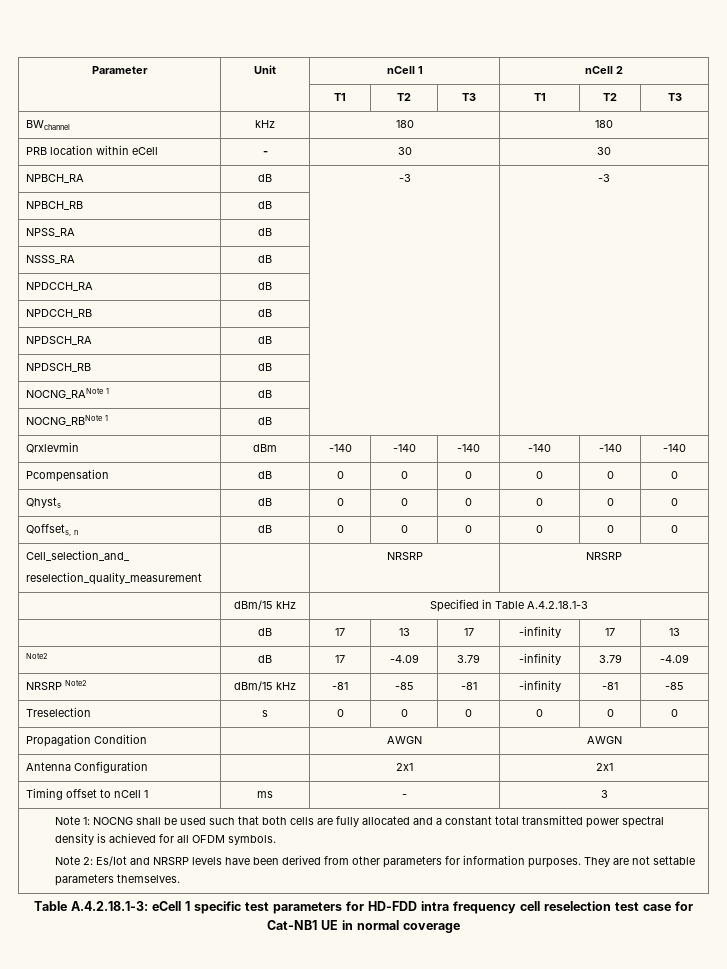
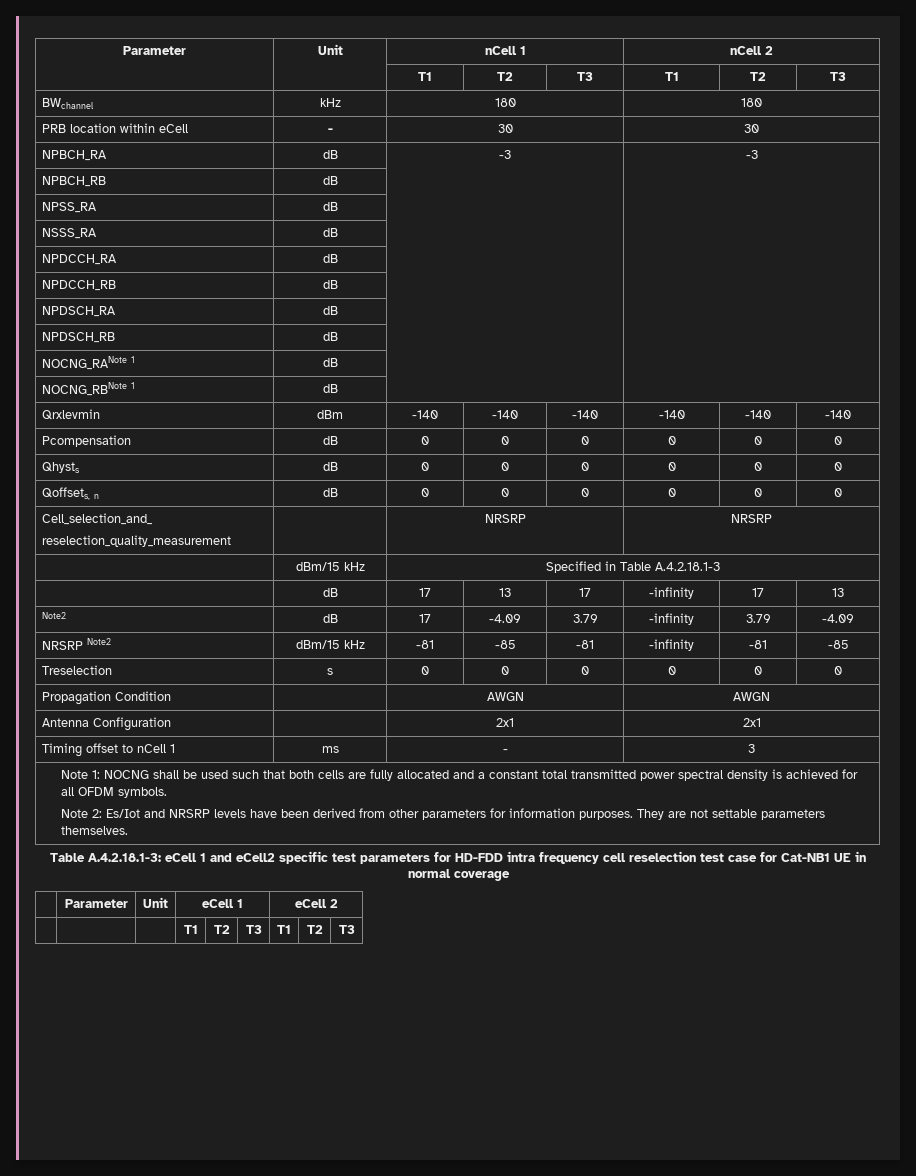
- Table A.4.2.18.1-3: eCell 1 specific test parameters for HD-FDD intra frequency cell reselection test case for Cat-NB1 UE in normal coverage
+ Table A.4.2.18.1-3: eCell 1 and eCell2 specific test parameters for HD-FDD intra frequency cell reselection test case for Cat-NB1 UE in normal coverage
+ | Parameter | Unit | eCell 1 | eCell 2
+ | | | T1 | T2 | T3 | T1 | T2 | T3

